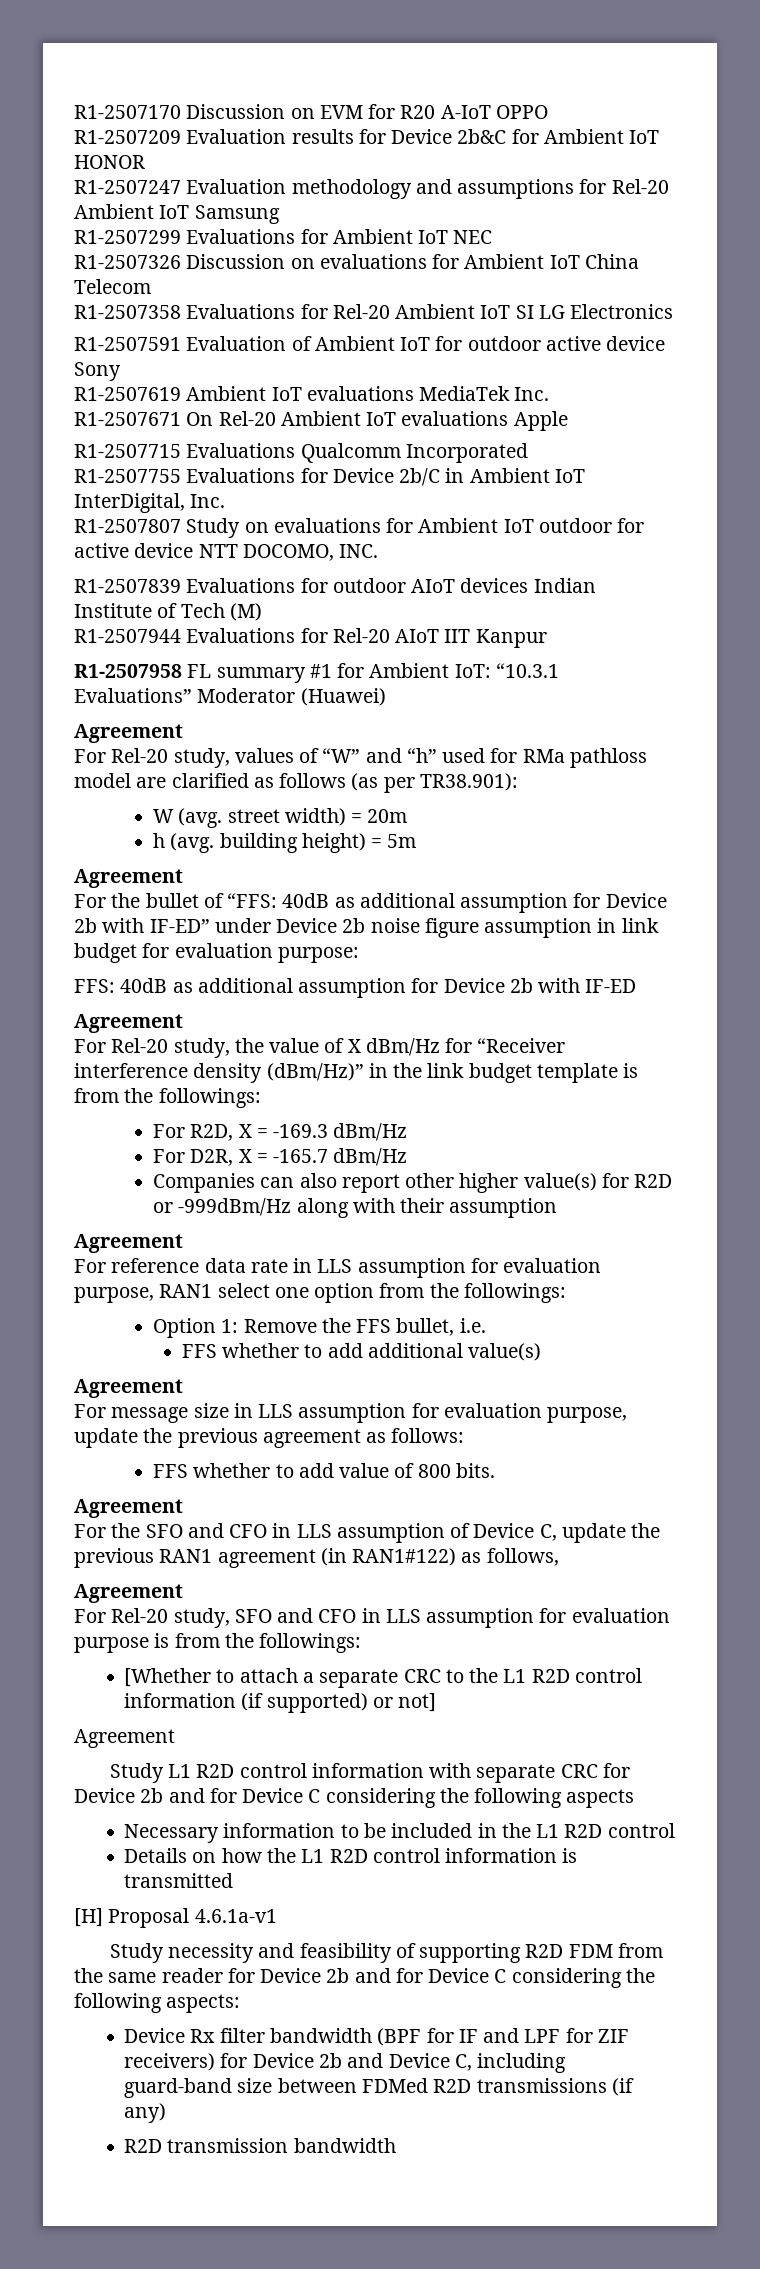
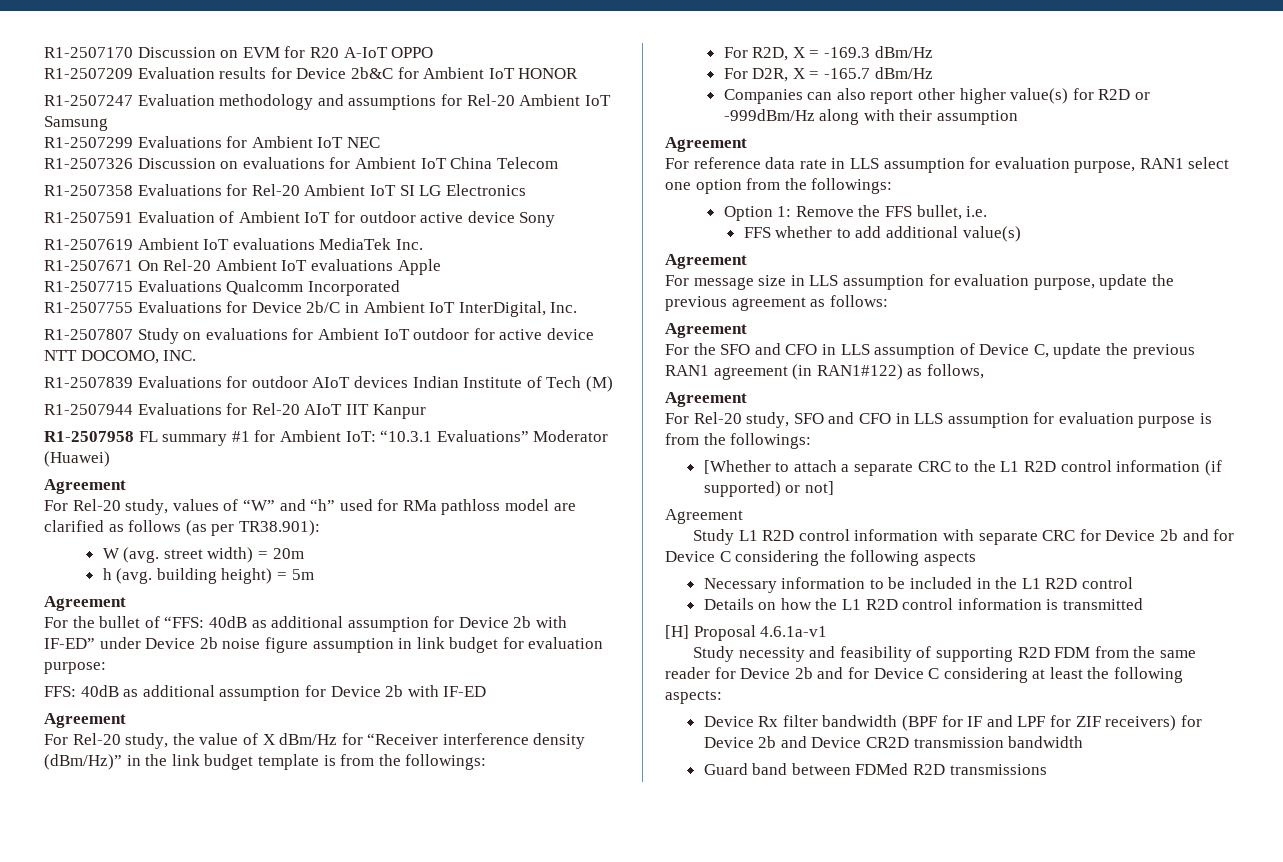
- FFS whether to add value of 800 bits.
- Study necessity and feasibility of supporting R2D FDM from the same reader for Device 2b and for Device C considering the following aspects:
+ Study necessity and feasibility of supporting R2D FDM from the same reader for Device 2b and for Device C considering at least the following aspects:
- Device Rx filter bandwidth (BPF for IF and LPF for ZIF receivers) for Device 2b and Device C, including guard-band size between FDMed R2D transmissions (if any)
- R2D transmission bandwidth
+ Device Rx filter bandwidth (BPF for IF and LPF for ZIF receivers) for Device 2b and Device CR2D transmission bandwidth
+ Guard band between FDMed R2D transmissions

